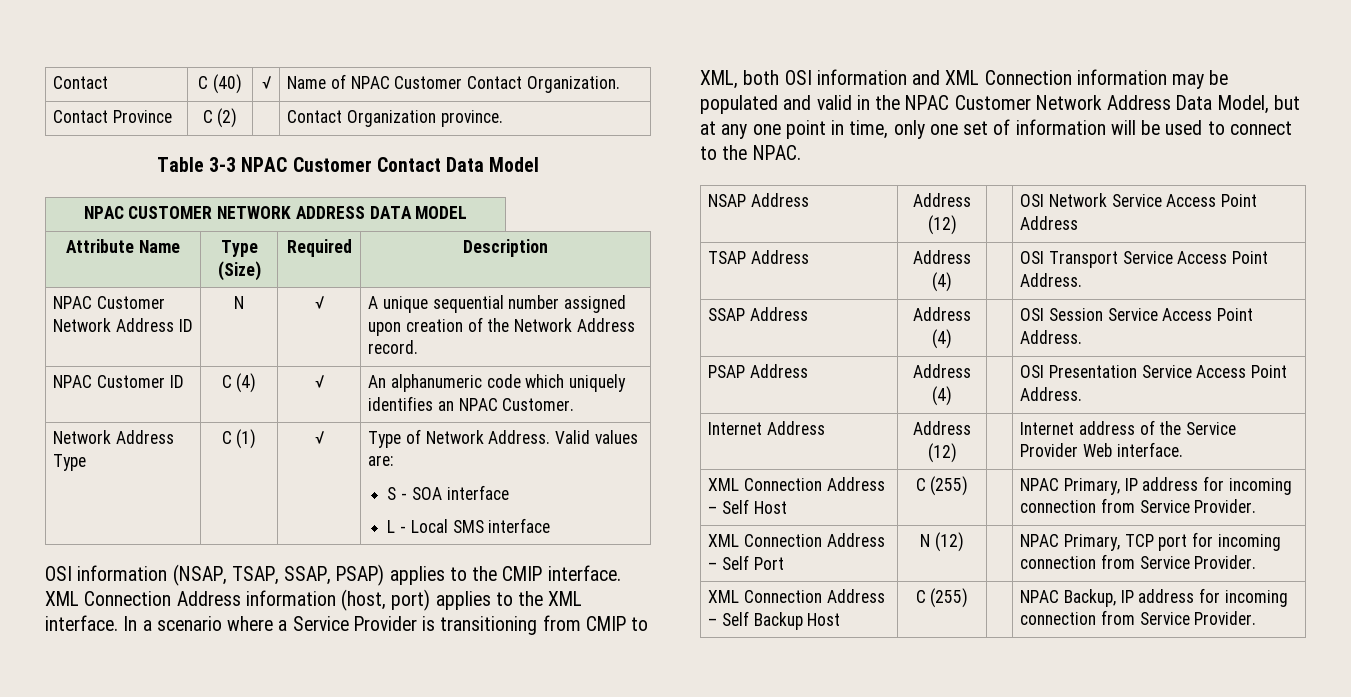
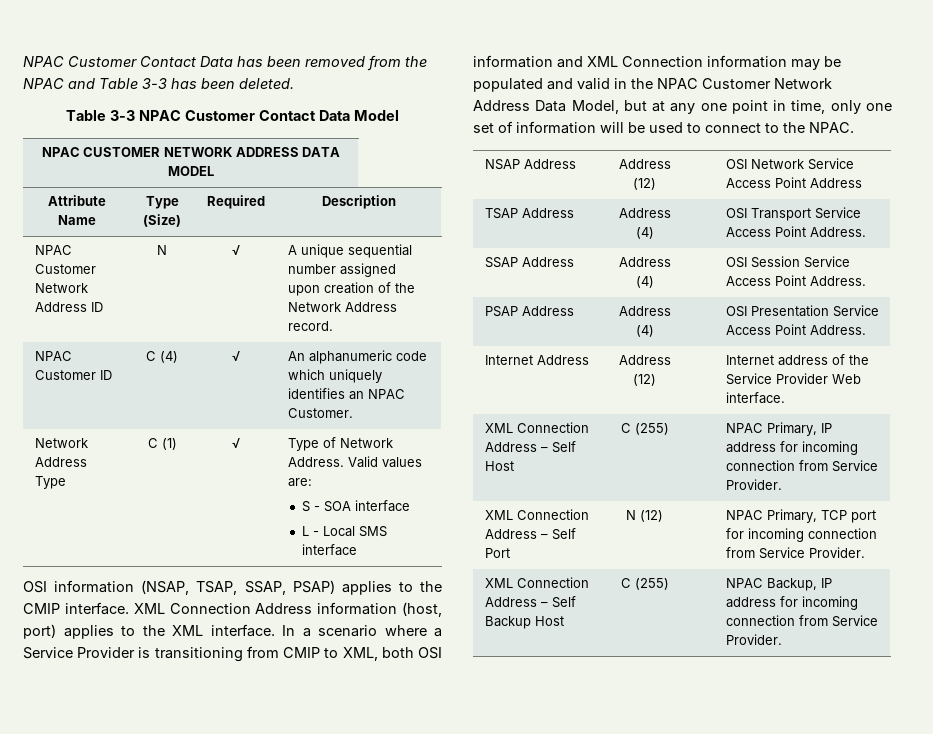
- Contact | C (40) | √ | Name of NPAC Customer Contact Organization.
- Contact Province | C (2) | | Contact Organization province.
+ NPAC Customer Contact Data has been removed from the NPAC and Table 3-3 has been deleted.

